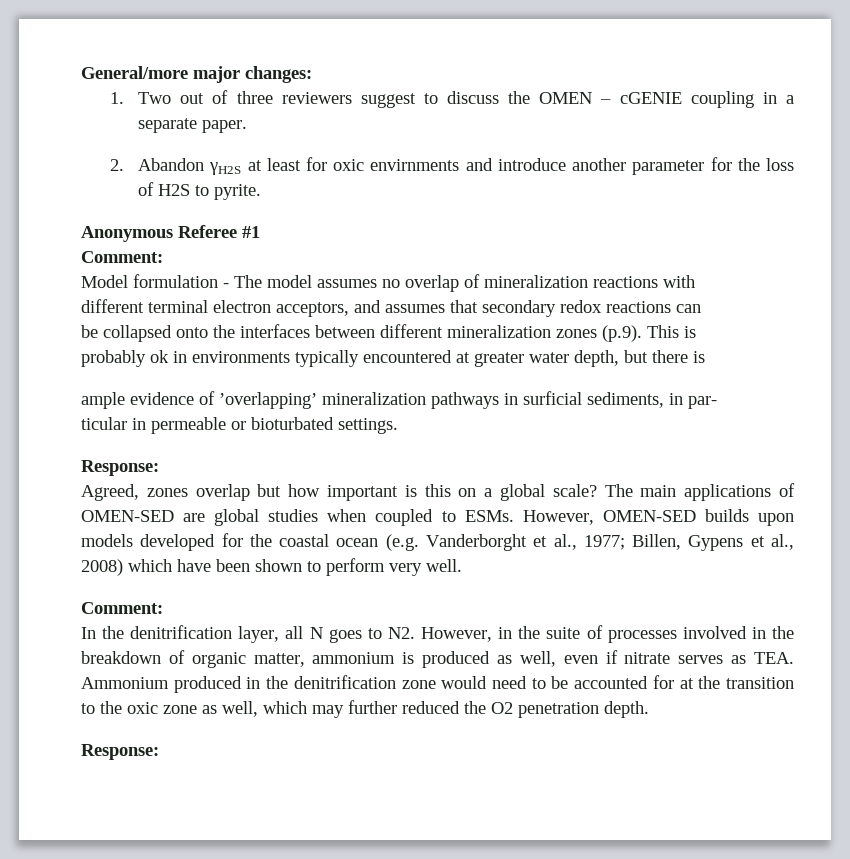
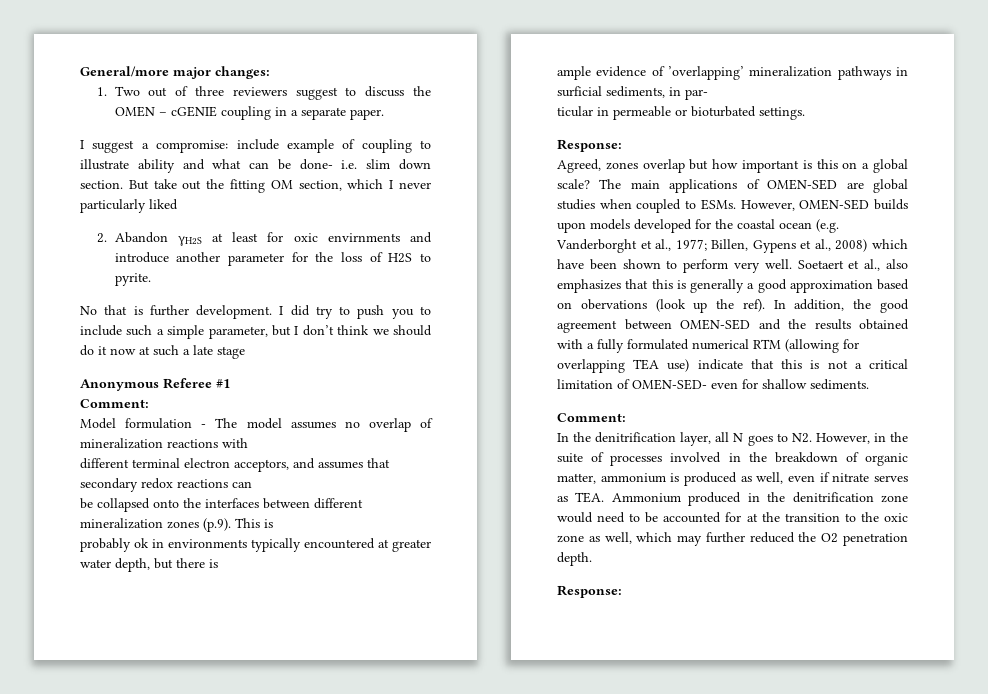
+ I suggest a compromise: include example of coupling to illustrate ability and what can be done- i.e. slim down section. But take out the fitting OM section, which I never particularly liked
+ No that is further development. I did try to push you to include such a simple parameter, but I don’t think we should do it now at such a late stage
+ Soetaert et al., also emphasizes that this is generally a good approximation based on obervations (look up the ref). In addition, the good agreement between OMEN-SED and the results obtained with a fully formulated numerical RTM (allowing for overlapping TEA use) indicate that this is not a critical limitation of OMEN-SED- even for shallow sediments.

